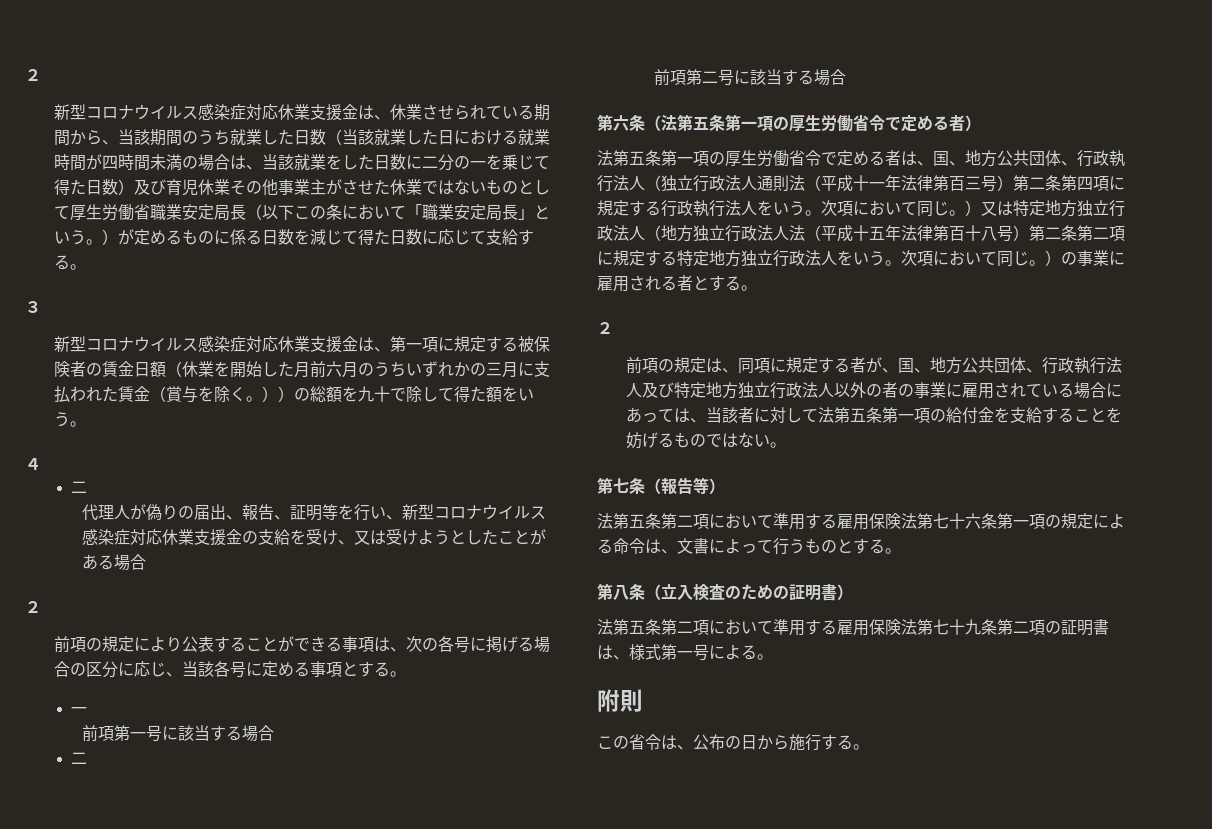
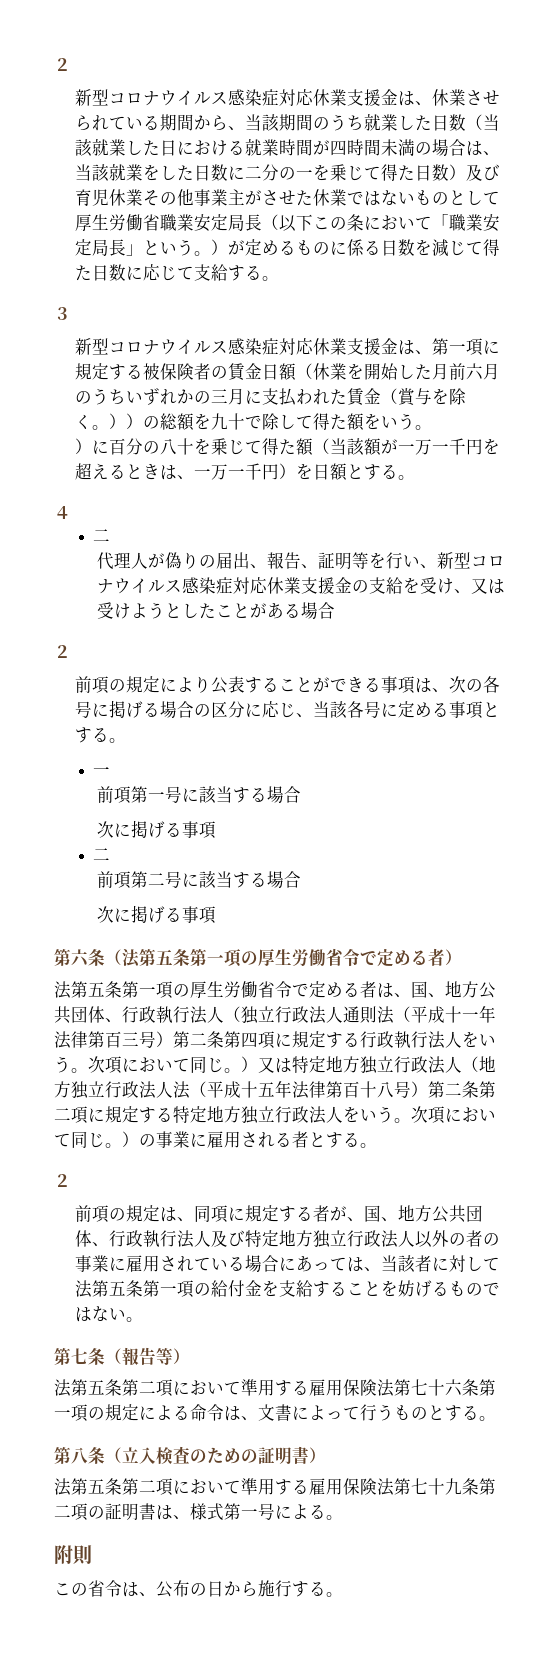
+ ）に百分の八十を乗じて得た額（当該額が一万一千円を超えるときは、一万一千円）を日額とする。
  前項第一号に該当する場合
+ 次に掲げる事項
  前項第二号に該当する場合
+ 次に掲げる事項

